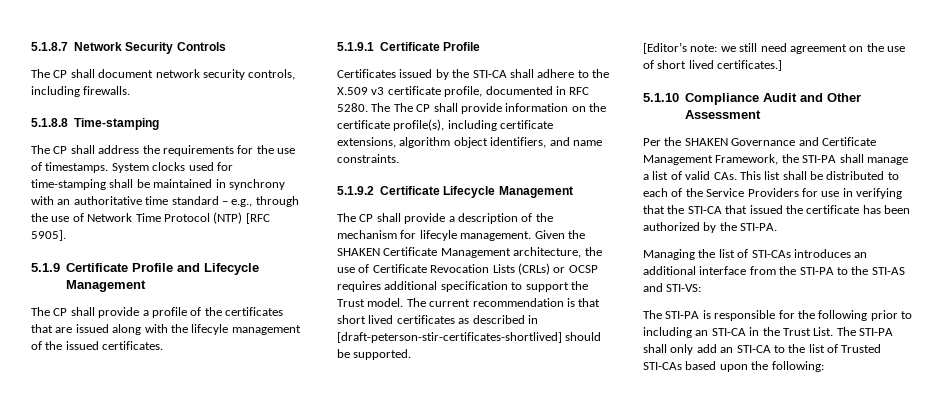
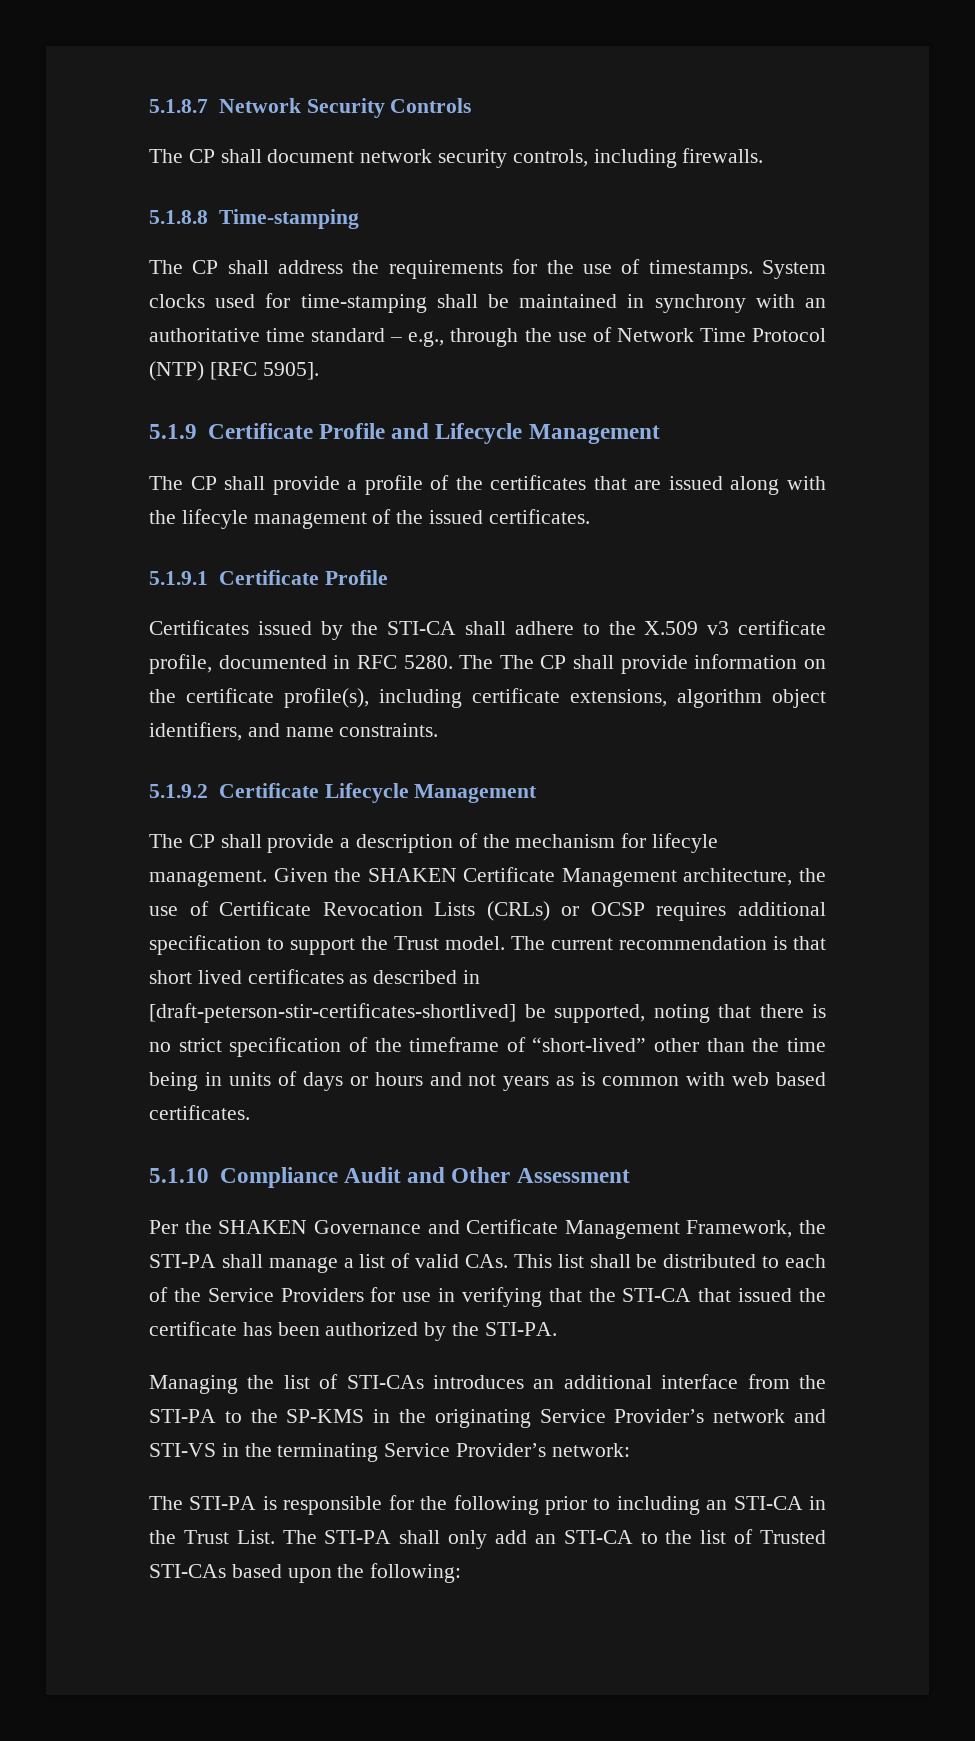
- The current recommendation is that short lived certificates as described in [draft-peterson-stir-certificates-shortlived] should be supported.
- [Editor’s note: we still need agreement on the use of short lived certificates.]
+ The current recommendation is that short lived certificates as described in [draft-peterson-stir-certificates-shortlived] be supported, noting that there is no strict specification of the timeframe of “short-lived” other than the time being in units of days or hours and not years as is common with web based certificates.
- Managing the list of STI-CAs introduces an additional interface from the STI-PA to the STI-AS and STI-VS:
+ Managing the list of STI-CAs introduces an additional interface from the STI-PA to the SP-KMS in the originating Service Provider’s network and STI-VS in the terminating Service Provider’s network:

